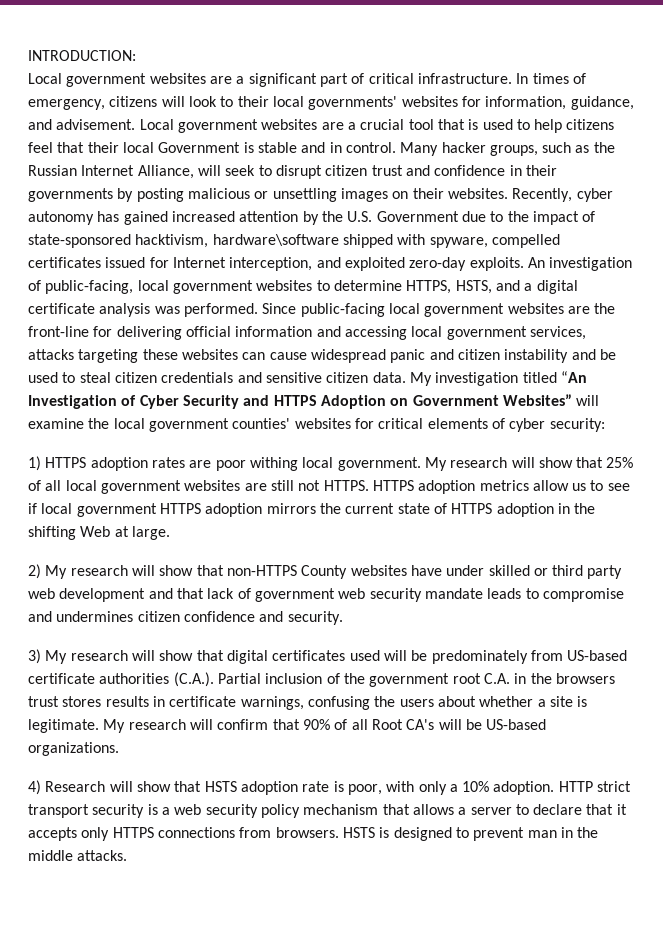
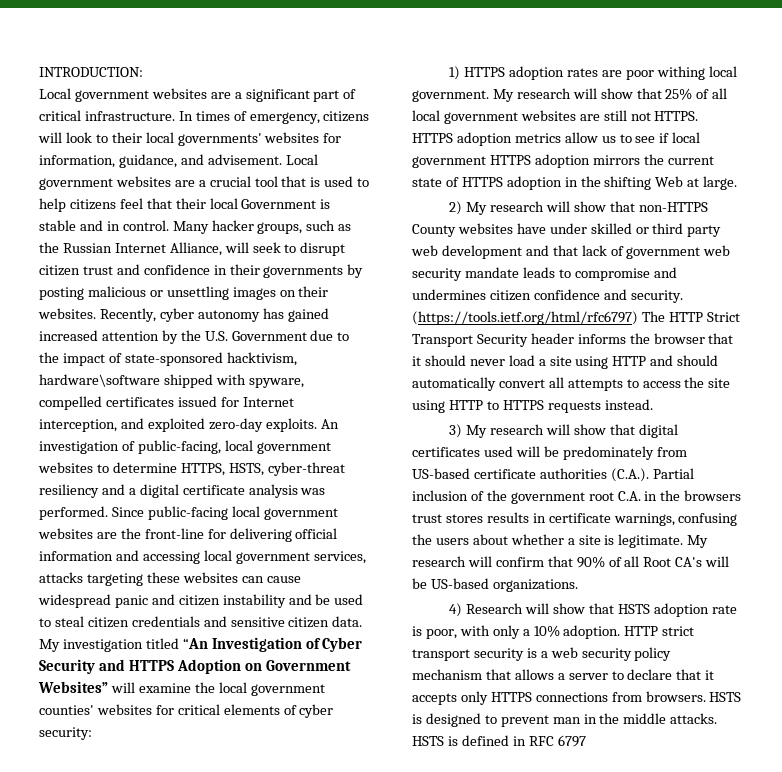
- An investigation of public-facing, local government websites to determine HTTPS, HSTS, and a digital certificate analysis was performed.
+ An investigation of public-facing, local government websites to determine HTTPS, HSTS, cyber-threat resiliency and a digital certificate analysis was performed.
+ (https://tools.ietf.org/html/rfc6797) The HTTP Strict Transport Security header informs the browser that it should never load a site using HTTP and should automatically convert all attempts to access the site using HTTP to HTTPS requests instead.
+ HSTS is defined in RFC 6797

